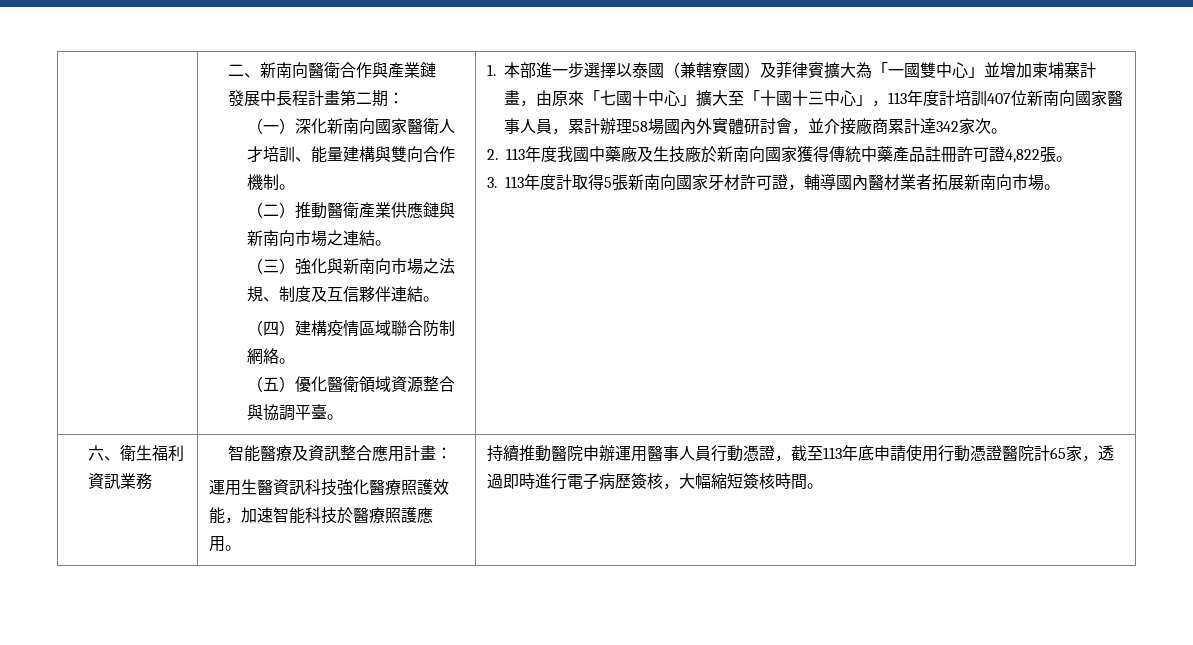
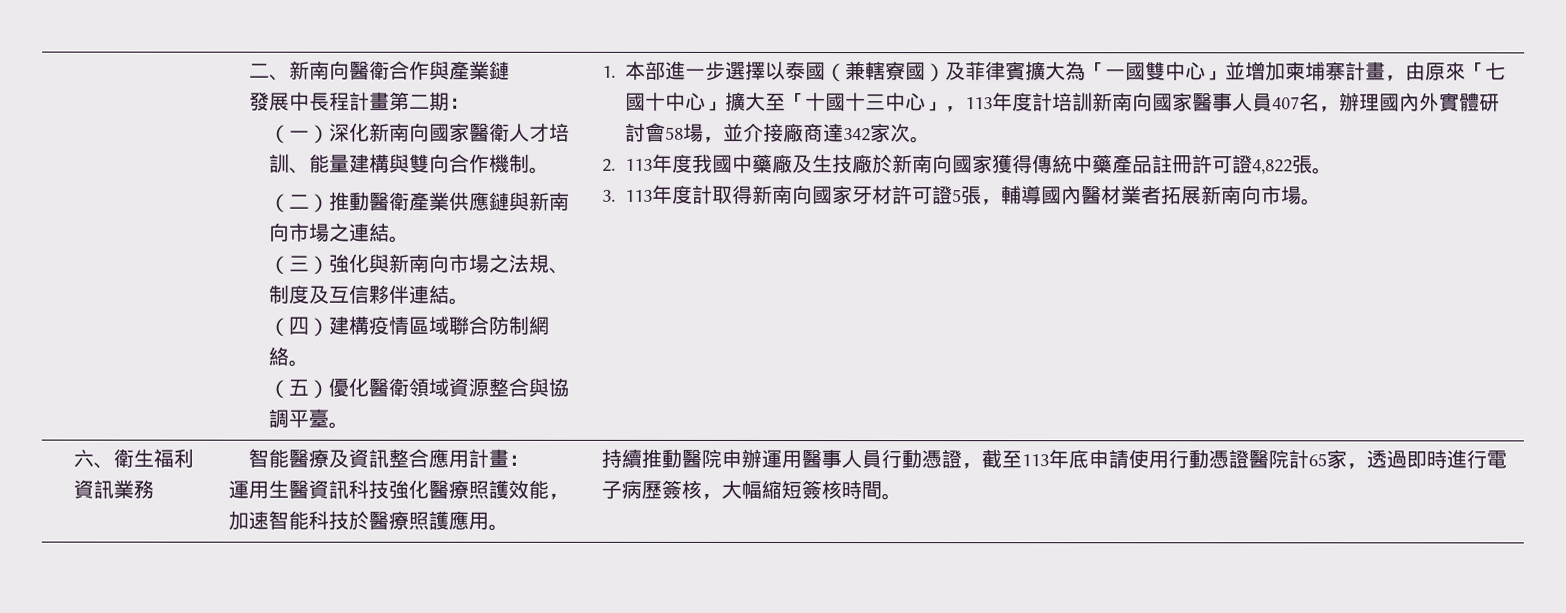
- 1.本部進一步選擇以泰國（兼轄寮國）及菲律賓擴大為「一國雙中心」並增加柬埔寨計畫，由原來「七國十中心」擴大至「十國十三中心」，113年度計培訓407位新南向國家醫事人員，累計辦理58場國內外實體研討會，並介接廠商累計達342家次。
+ 1.本部進一步選擇以泰國（兼轄寮國）及菲律賓擴大為「一國雙中心」並增加柬埔寨計畫，由原來「七國十中心」擴大至「十國十三中心」，113年度計培訓新南向國家醫事人員407名，辦理國內外實體研討會58場，並介接廠商達342家次。
- 3. 113年度計取得5張新南向國家牙材許可證，輔導國內醫材業者拓展新南向市場。
+ 3. 113年度計取得新南向國家牙材許可證5張，輔導國內醫材業者拓展新南向市場。

